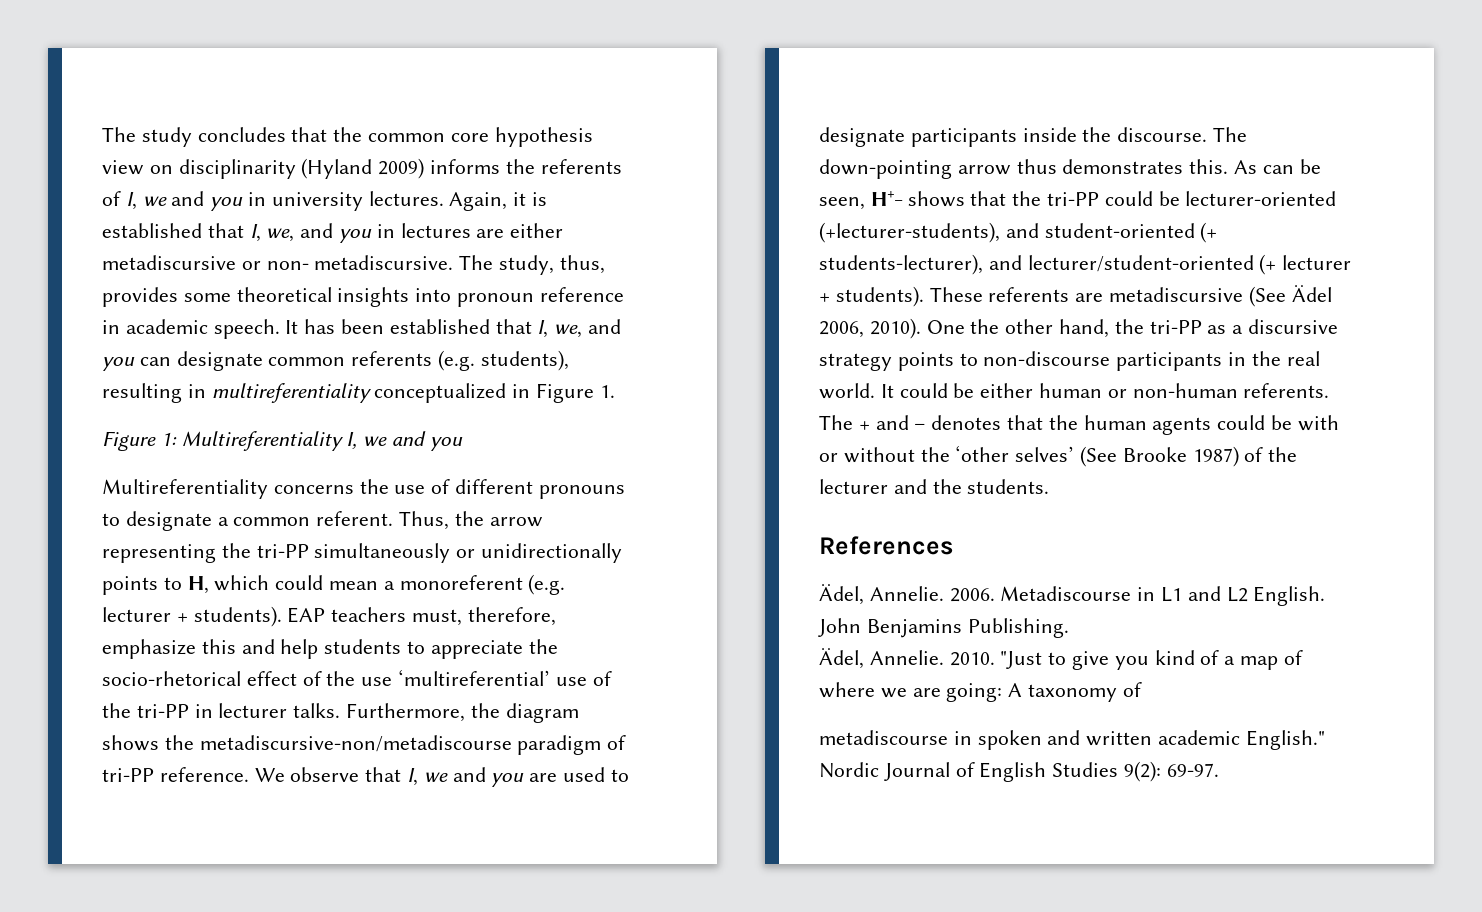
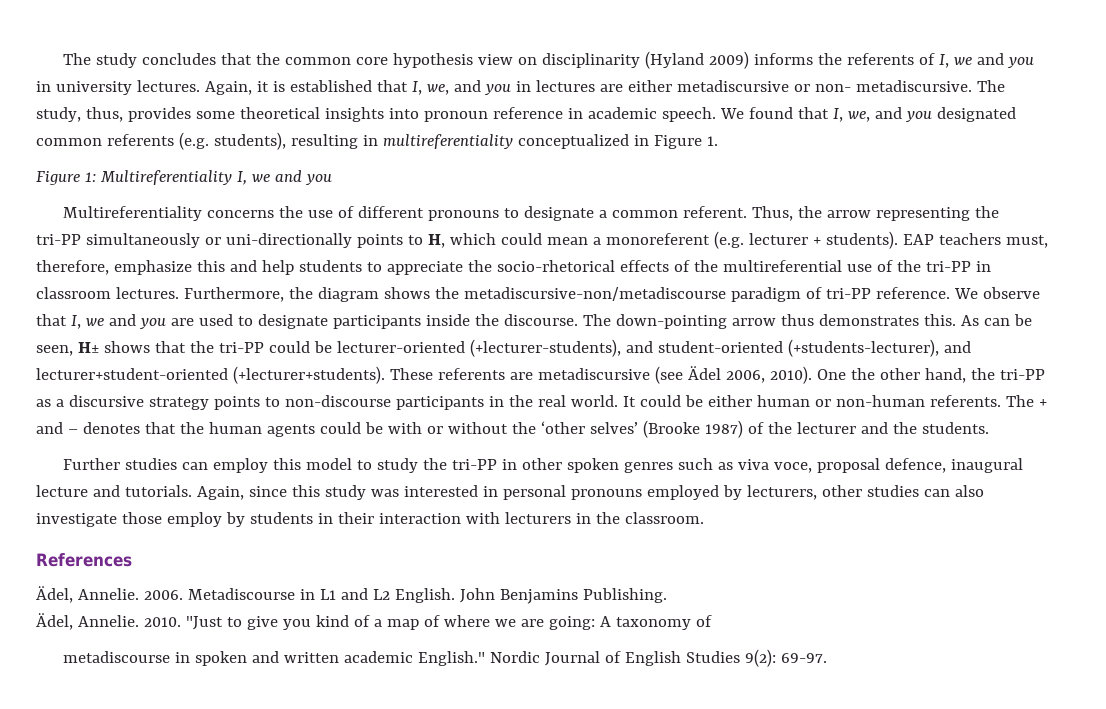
- It has been established that I, we, and you can designate common referents (e.g. students), resulting in multireferentiality conceptualized in Figure 1.
+ We found that I, we, and you designated common referents (e.g. students), resulting in multireferentiality conceptualized in Figure 1.
- Thus, the arrow representing the tri-PP simultaneously or unidirectionally points to H, which could mean a monoreferent (e.g. lecturer + students).
+ Thus, the arrow representing the tri-PP simultaneously or uni-directionally points to H, which could mean a monoreferent (e.g. lecturer + students).
- EAP teachers must, therefore, emphasize this and help students to appreciate the socio-rhetorical effect of the use ‘multireferential’ use of the tri-PP in lecturer talks.
+ EAP teachers must, therefore, emphasize this and help students to appreciate the socio-rhetorical effects of the multireferential use of the tri-PP in classroom lectures.
- As can be seen, H+_ shows that the tri-PP could be lecturer-oriented (+lecturer-students), and student-oriented (+ students-lecturer), and lecturer/student-oriented (+ lecturer + students).
+ As can be seen, H± shows that the tri-PP could be lecturer-oriented (+lecturer-students), and student-oriented (+students-lecturer), and lecturer+student-oriented (+lecturer+students).
- These referents are metadiscursive (See Ädel 2006, 2010).
+ These referents are metadiscursive (see Ädel 2006, 2010).
- The + and – denotes that the human agents could be with or without the ‘other selves’ (See Brooke 1987) of the lecturer and the students.
+ The + and – denotes that the human agents could be with or without the ‘other selves’ (Brooke 1987) of the lecturer and the students.
+ Further studies can employ this model to study the tri-PP in other spoken genres such as viva voce, proposal defence, inaugural lecture and tutorials. Again, since this study was interested in personal pronouns employed by lecturers, other studies can also investigate those employ by students in their interaction with lecturers in the classroom.

